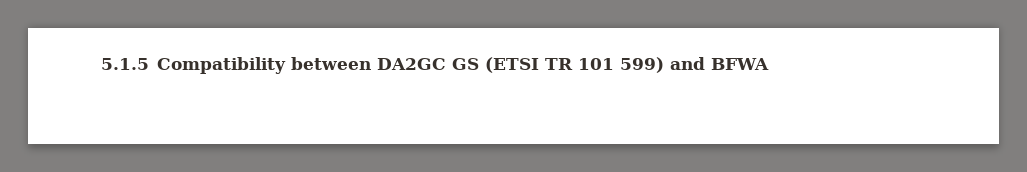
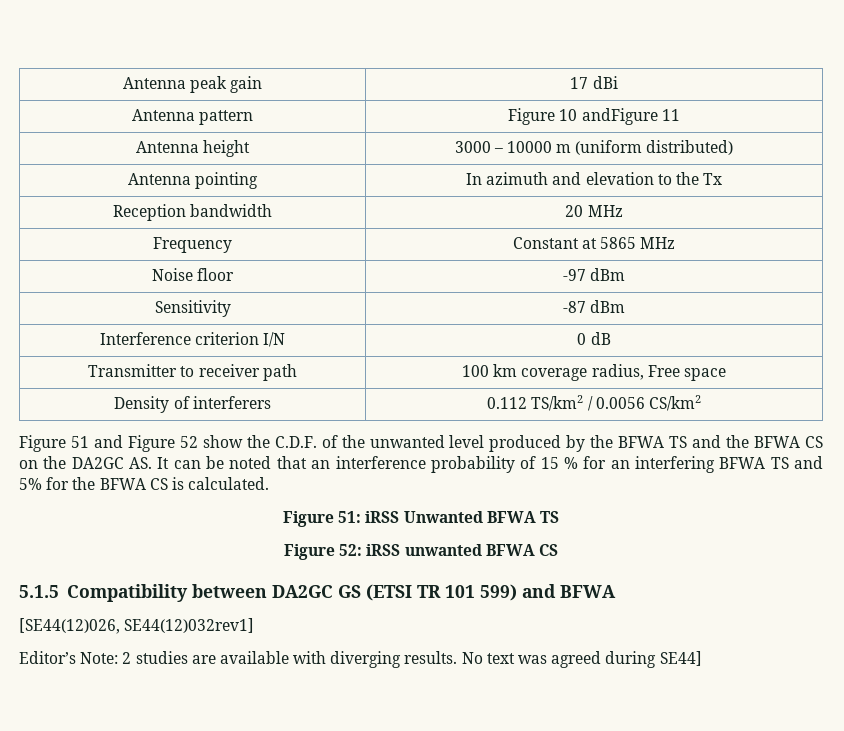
+ Antenna peak gain | 17 dBi
+ Antenna pattern | Figure 10 andFigure 11
+ Antenna height | 3000 – 10000 m (uniform distributed)
+ Antenna pointing | In azimuth and elevation to the Tx
+ Reception bandwidth | 20 MHz
+ Frequency | Constant at 5865 MHz
+ Noise floor | -97 dBm
+ Sensitivity | -87 dBm
+ Interference criterion I/N | 0 dB
+ Transmitter to receiver path | 100 km coverage radius, Free space
+ Density of interferers | 0.112 TS/km2 / 0.0056 CS/km2
+ Figure 51 and Figure 52 show the C.D.F. of the unwanted level produced by the BFWA TS and the BFWA CS on the DA2GC AS. It can be noted that an interference probability of 15 % for an interfering BFWA TS and 5% for the BFWA CS is calculated.
+ Figure 51: iRSS Unwanted BFWA TS
+ Figure 52: iRSS unwanted BFWA CS
+ [SE44(12)026, SE44(12)032rev1]
+ Editor’s Note: 2 studies are available with diverging results. No text was agreed during SE44]

